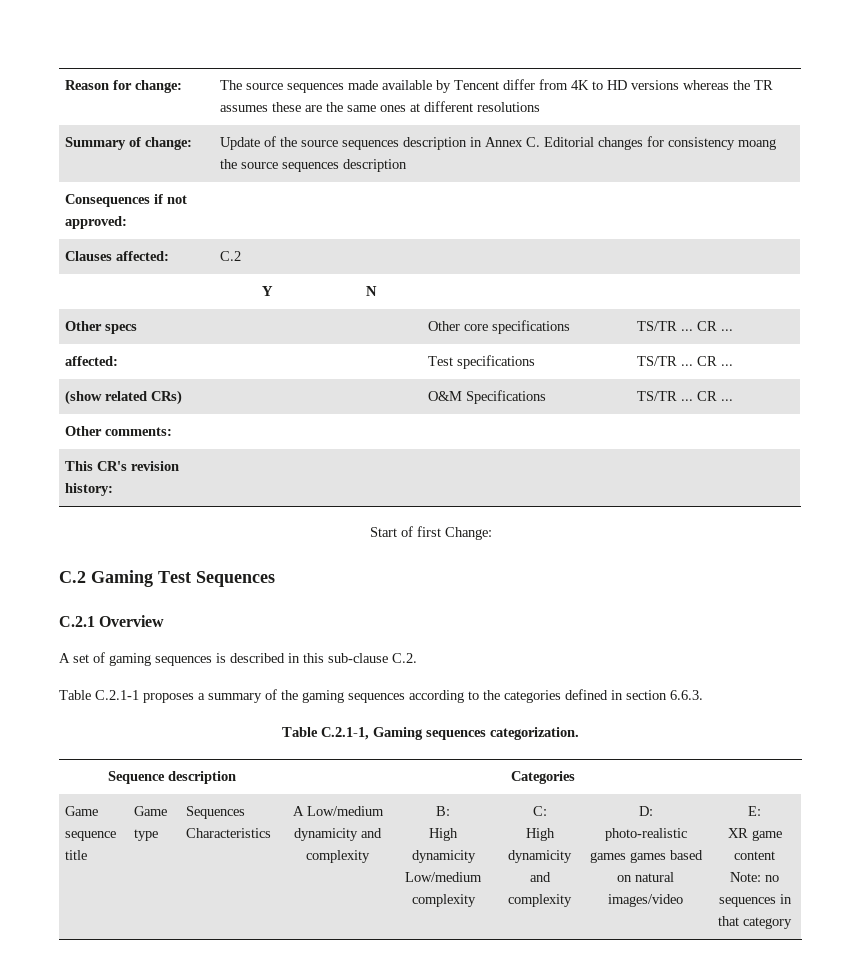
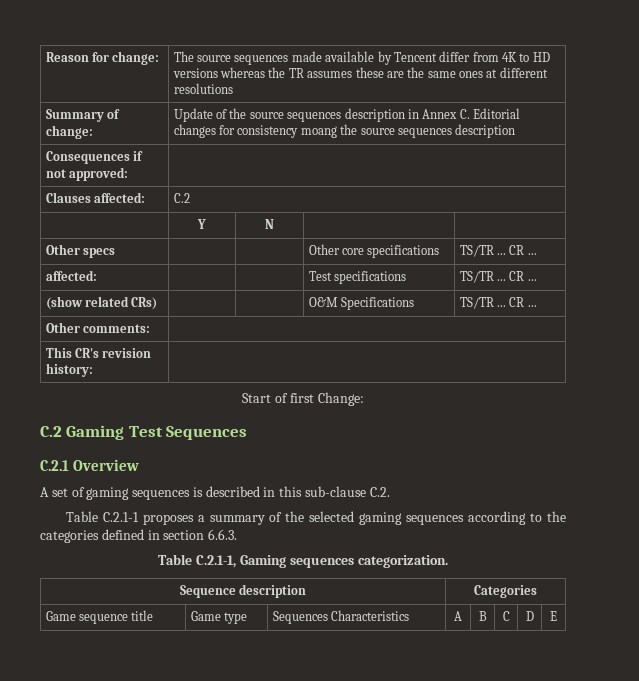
- Table C.2.1-1 proposes a summary of the gaming sequences according to the categories defined in section 6.6.3.
+ Table C.2.1-1 proposes a summary of the selected gaming sequences according to the categories defined in section 6.6.3.
- Game sequence title | Game type | Sequences Characteristics | A Low/medium dynamicity and complexity | B:
- High dynamicity Low/medium complexity | C:
- High dynamicity and complexity | D:
- photo-realistic games games based on natural images/video | E:
- XR game content
- Note: no sequences in that category
+ Game sequence title | Game type | Sequences Characteristics | A | B | C | D | E

